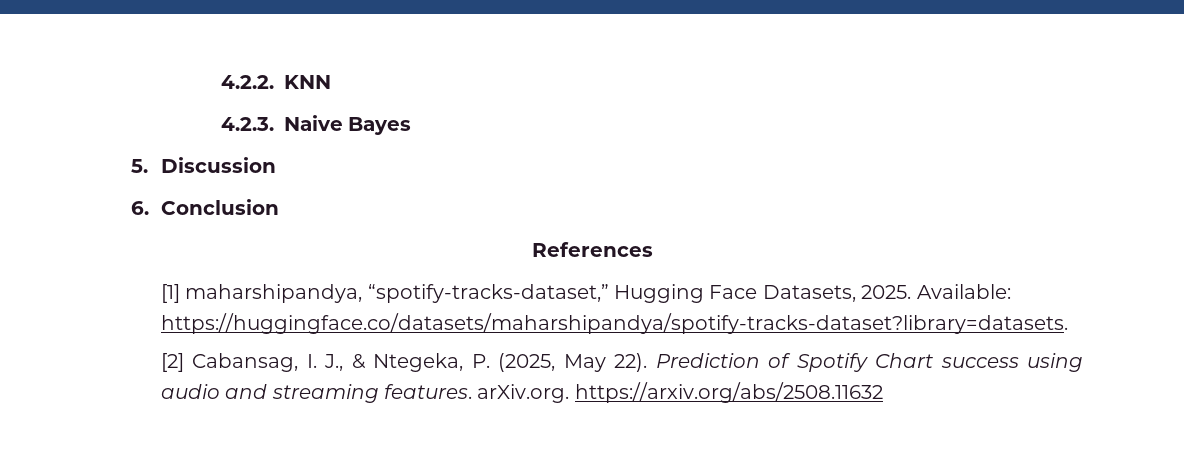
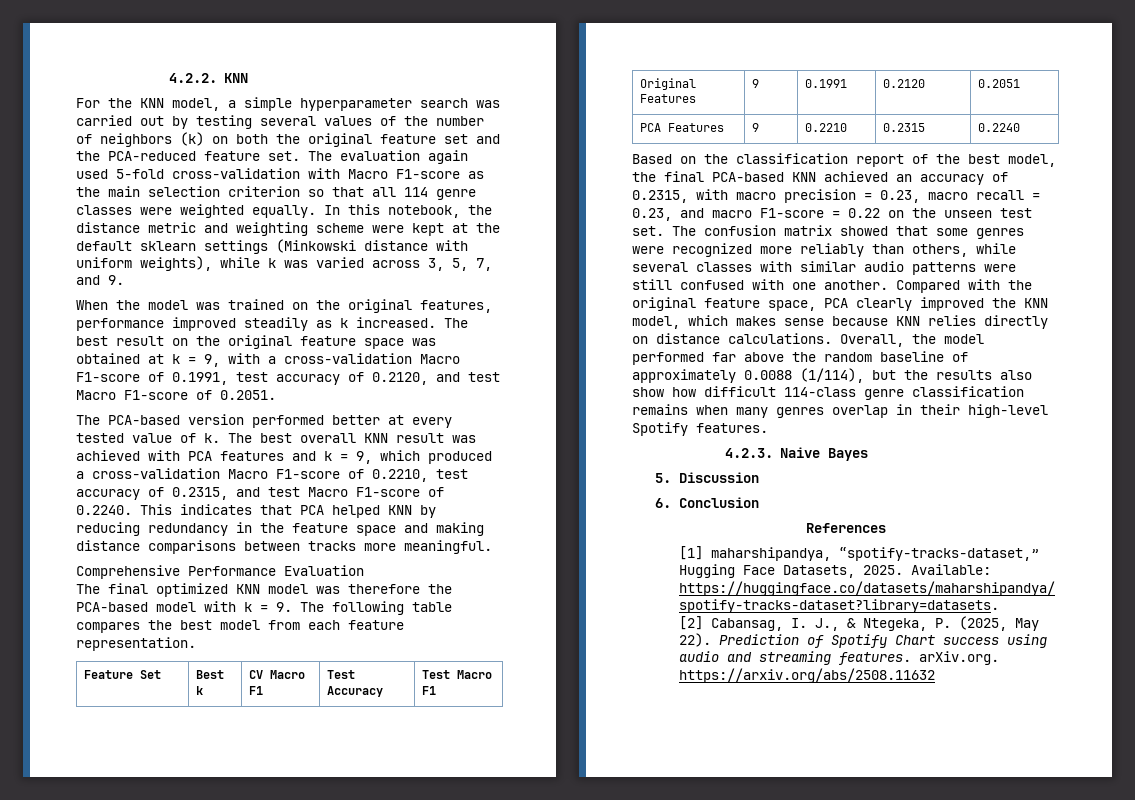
+ For the KNN model, a simple hyperparameter search was carried out by testing several values of the number of neighbors (k) on both the original feature set and the PCA-reduced feature set. The evaluation again used 5-fold cross-validation with Macro F1-score as the main selection criterion so that all 114 genre classes were weighted equally. In this notebook, the distance metric and weighting scheme were kept at the default sklearn settings (Minkowski distance with uniform weights), while k was varied across 3, 5, 7, and 9.
+ When the model was trained on the original features, performance improved steadily as k increased. The best result on the original feature space was obtained at k = 9, with a cross-validation Macro F1-score of 0.1991, test accuracy of 0.2120, and test Macro F1-score of 0.2051.
+ The PCA-based version performed better at every tested value of k. The best overall KNN result was achieved with PCA features and k = 9, which produced a cross-validation Macro F1-score of 0.2210, test accuracy of 0.2315, and test Macro F1-score of 0.2240. This indicates that PCA helped KNN by reducing redundancy in the feature space and making distance comparisons between tracks more meaningful.
+ Comprehensive Performance Evaluation
+ The final optimized KNN model was therefore the PCA-based model with k = 9. The following table compares the best model from each feature representation.
+ Feature Set | Best k | CV Macro F1 | Test Accuracy | Test Macro F1
+ Original Features | 9 | 0.1991 | 0.2120 | 0.2051
+ PCA Features | 9 | 0.2210 | 0.2315 | 0.2240
+ Based on the classification report of the best model, the final PCA-based KNN achieved an accuracy of 0.2315, with macro precision = 0.23, macro recall = 0.23, and macro F1-score = 0.22 on the unseen test set. The confusion matrix showed that some genres were recognized more reliably than others, while several classes with similar audio patterns were still confused with one another. Compared with the original feature space, PCA clearly improved the KNN model, which makes sense because KNN relies directly on distance calculations. Overall, the model performed far above the random baseline of approximately 0.0088 (1/114), but the results also show how difficult 114-class genre classification remains when many genres overlap in their high-level Spotify features.

